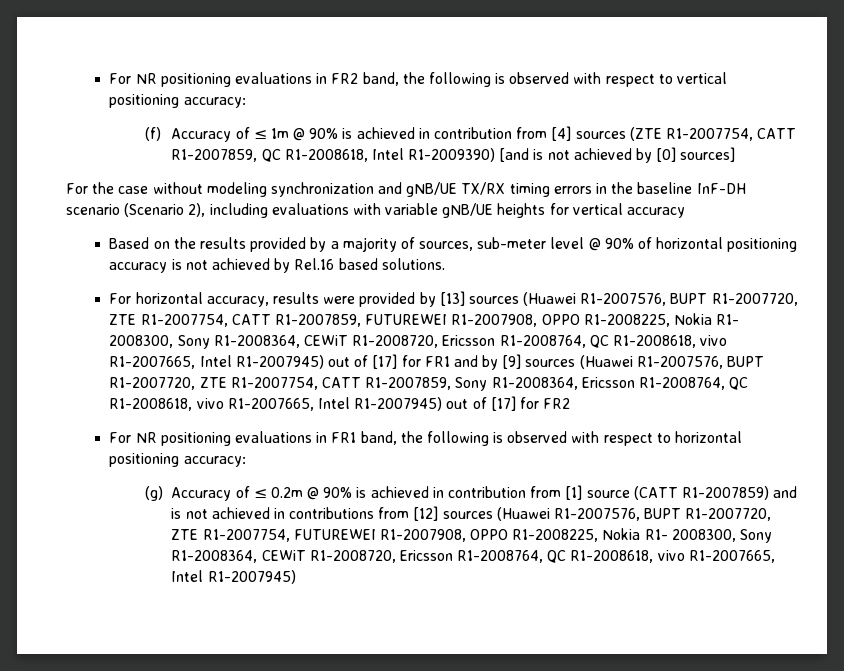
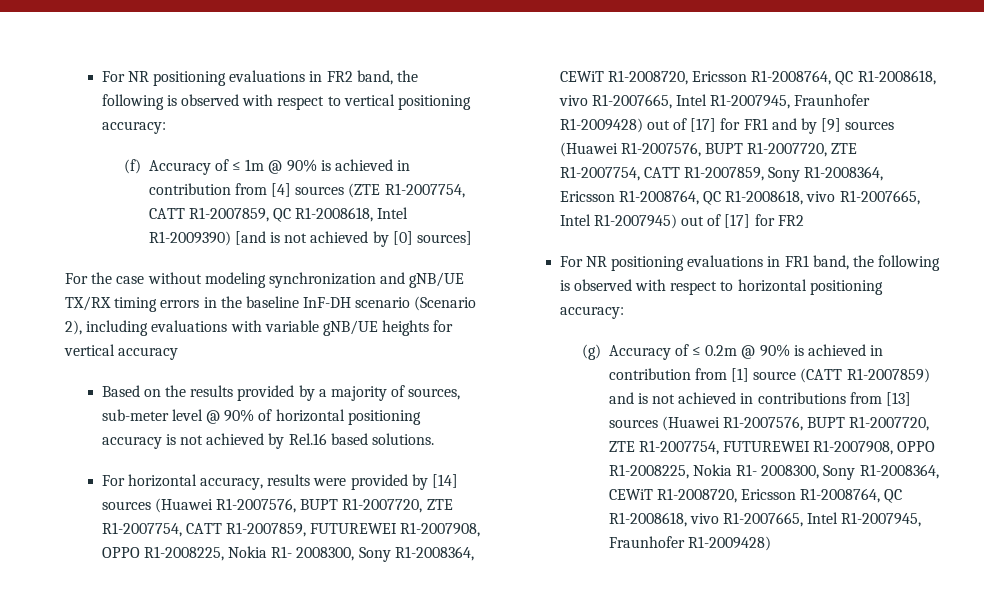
- For horizontal accuracy, results were provided by [13] sources (Huawei R1-2007576, BUPT R1-2007720, ZTE R1-2007754, CATT R1-2007859, FUTUREWEI R1-2007908, OPPO R1-2008225, Nokia R1- 2008300, Sony R1-2008364, CEWiT R1-2008720, Ericsson R1-2008764, QC R1-2008618, vivo R1-2007665, Intel R1-2007945) out of [17] for FR1 and by [9] sources (Huawei R1-2007576, BUPT R1-2007720, ZTE R1-2007754, CATT R1-2007859, Sony R1-2008364, Ericsson R1-2008764, QC R1-2008618, vivo R1-2007665, Intel R1-2007945) out of [17] for FR2
+ For horizontal accuracy, results were provided by [14] sources (Huawei R1-2007576, BUPT R1-2007720, ZTE R1-2007754, CATT R1-2007859, FUTUREWEI R1-2007908, OPPO R1-2008225, Nokia R1- 2008300, Sony R1-2008364, CEWiT R1-2008720, Ericsson R1-2008764, QC R1-2008618, vivo R1-2007665, Intel R1-2007945, Fraunhofer R1-2009428) out of [17] for FR1 and by [9] sources (Huawei R1-2007576, BUPT R1-2007720, ZTE R1-2007754, CATT R1-2007859, Sony R1-2008364, Ericsson R1-2008764, QC R1-2008618, vivo R1-2007665, Intel R1-2007945) out of [17] for FR2
- (g) Accuracy of ≤ 0.2m @ 90% is achieved in contribution from [1] source (CATT R1-2007859) and is not achieved in contributions from [12] sources (Huawei R1-2007576, BUPT R1-2007720, ZTE R1-2007754, FUTUREWEI R1-2007908, OPPO R1-2008225, Nokia R1- 2008300, Sony R1-2008364, CEWiT R1-2008720, Ericsson R1-2008764, QC R1-2008618, vivo R1-2007665, Intel R1-2007945)
+ (g) Accuracy of ≤ 0.2m @ 90% is achieved in contribution from [1] source (CATT R1-2007859) and is not achieved in contributions from [13] sources (Huawei R1-2007576, BUPT R1-2007720, ZTE R1-2007754, FUTUREWEI R1-2007908, OPPO R1-2008225, Nokia R1- 2008300, Sony R1-2008364, CEWiT R1-2008720, Ericsson R1-2008764, QC R1-2008618, vivo R1-2007665, Intel R1-2007945, Fraunhofer R1-2009428)

